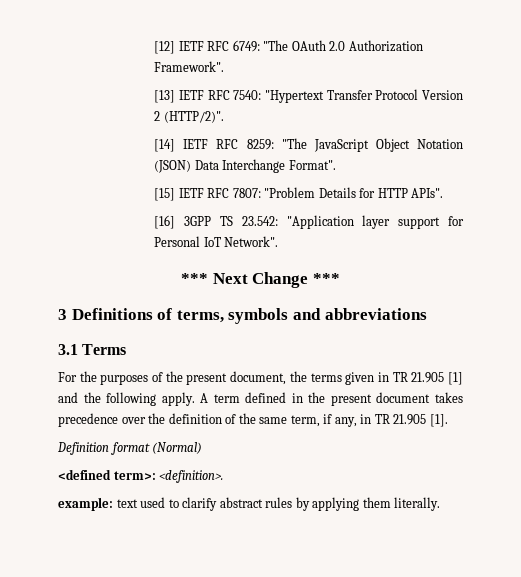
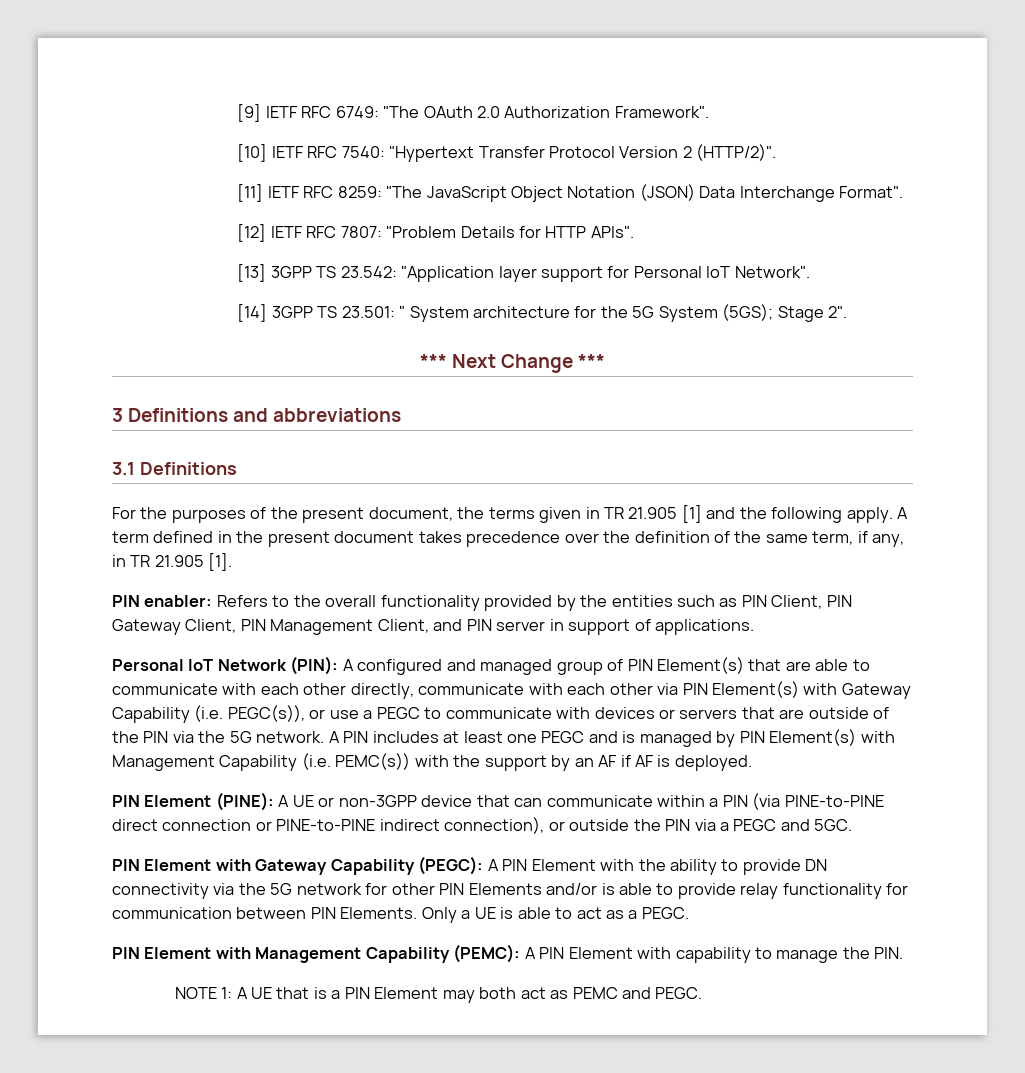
- [12] IETF RFC 6749: "The OAuth 2.0 Authorization Framework".
+ [9] IETF RFC 6749: "The OAuth 2.0 Authorization Framework".
- [13] IETF RFC 7540: "Hypertext Transfer Protocol Version 2 (HTTP/2)".
+ [10] IETF RFC 7540: "Hypertext Transfer Protocol Version 2 (HTTP/2)".
- [14] IETF RFC 8259: "The JavaScript Object Notation (JSON) Data Interchange Format".
+ [11] IETF RFC 8259: "The JavaScript Object Notation (JSON) Data Interchange Format".
- [15] IETF RFC 7807: "Problem Details for HTTP APIs".
+ [12] IETF RFC 7807: "Problem Details for HTTP APIs".
- [16] 3GPP TS 23.542: "Application layer support for Personal IoT Network".
+ [13] 3GPP TS 23.542: "Application layer support for Personal IoT Network".
+ [14] 3GPP TS 23.501: " System architecture for the 5G System (5GS); Stage 2".
- 3 Definitions of terms, symbols and abbreviations
+ 3 Definitions and abbreviations
- 3.1 Terms
+ 3.1 Definitions
- Definition format (Normal)
- <defined term>: <definition>.
- example: text used to clarify abstract rules by applying them literally.
+ PIN enabler: Refers to the overall functionality provided by the entities such as PIN Client, PIN Gateway Client, PIN Management Client, and PIN server in support of applications.
+ Personal IoT Network (PIN): A configured and managed group of PIN Element(s) that are able to communicate with each other directly, communicate with each other via PIN Element(s) with Gateway Capability (i.e. PEGC(s)), or use a PEGC to communicate with devices or servers that are outside of the PIN via the 5G network. A PIN includes at least one PEGC and is managed by PIN Element(s) with Management Capability (i.e. PEMC(s)) with the support by an AF if AF is deployed.
+ PIN Element (PINE): A UE or non-3GPP device that can communicate within a PIN (via PINE-to-PINE direct connection or PINE-to-PINE indirect connection), or outside the PIN via a PEGC and 5GC.
+ PIN Element with Gateway Capability (PEGC): A PIN Element with the ability to provide DN connectivity via the 5G network for other PIN Elements and/or is able to provide relay functionality for communication between PIN Elements. Only a UE is able to act as a PEGC.
+ PIN Element with Management Capability (PEMC): A PIN Element with capability to manage the PIN.
+ NOTE 1: A UE that is a PIN Element may both act as PEMC and PEGC.

